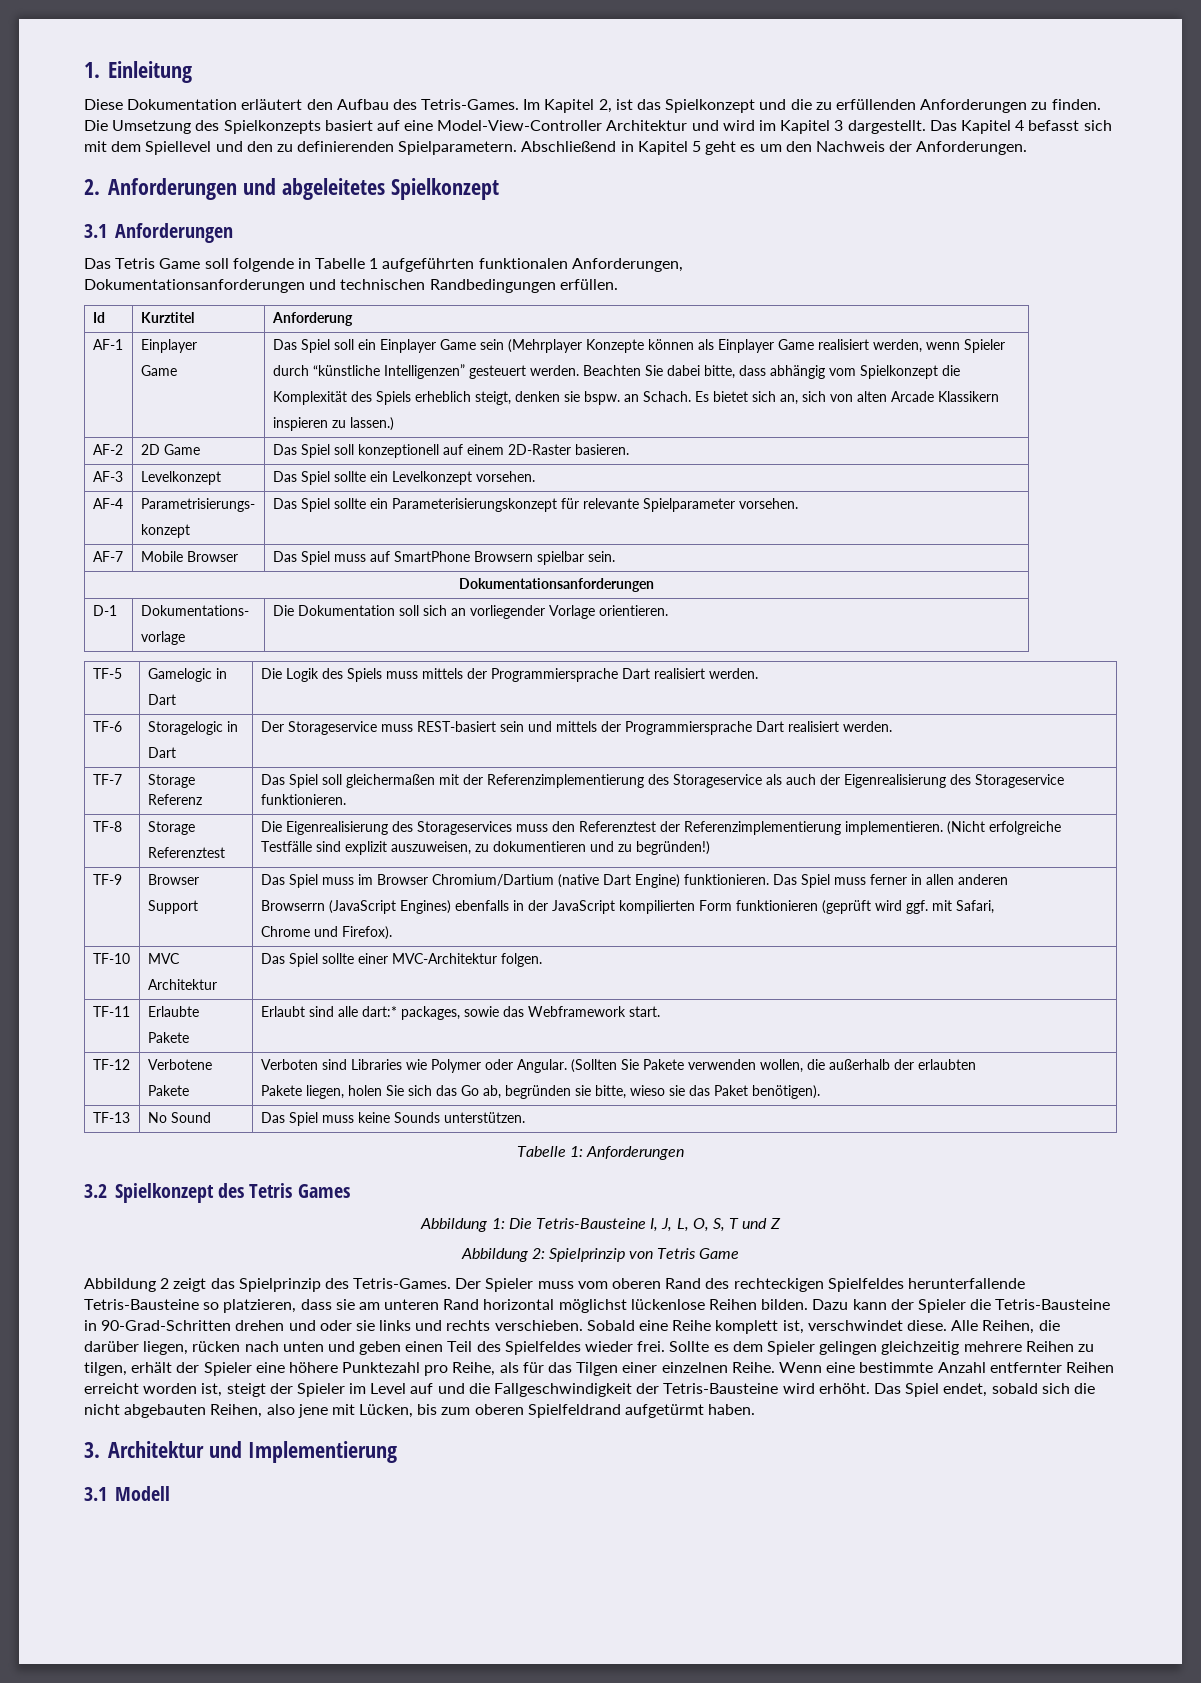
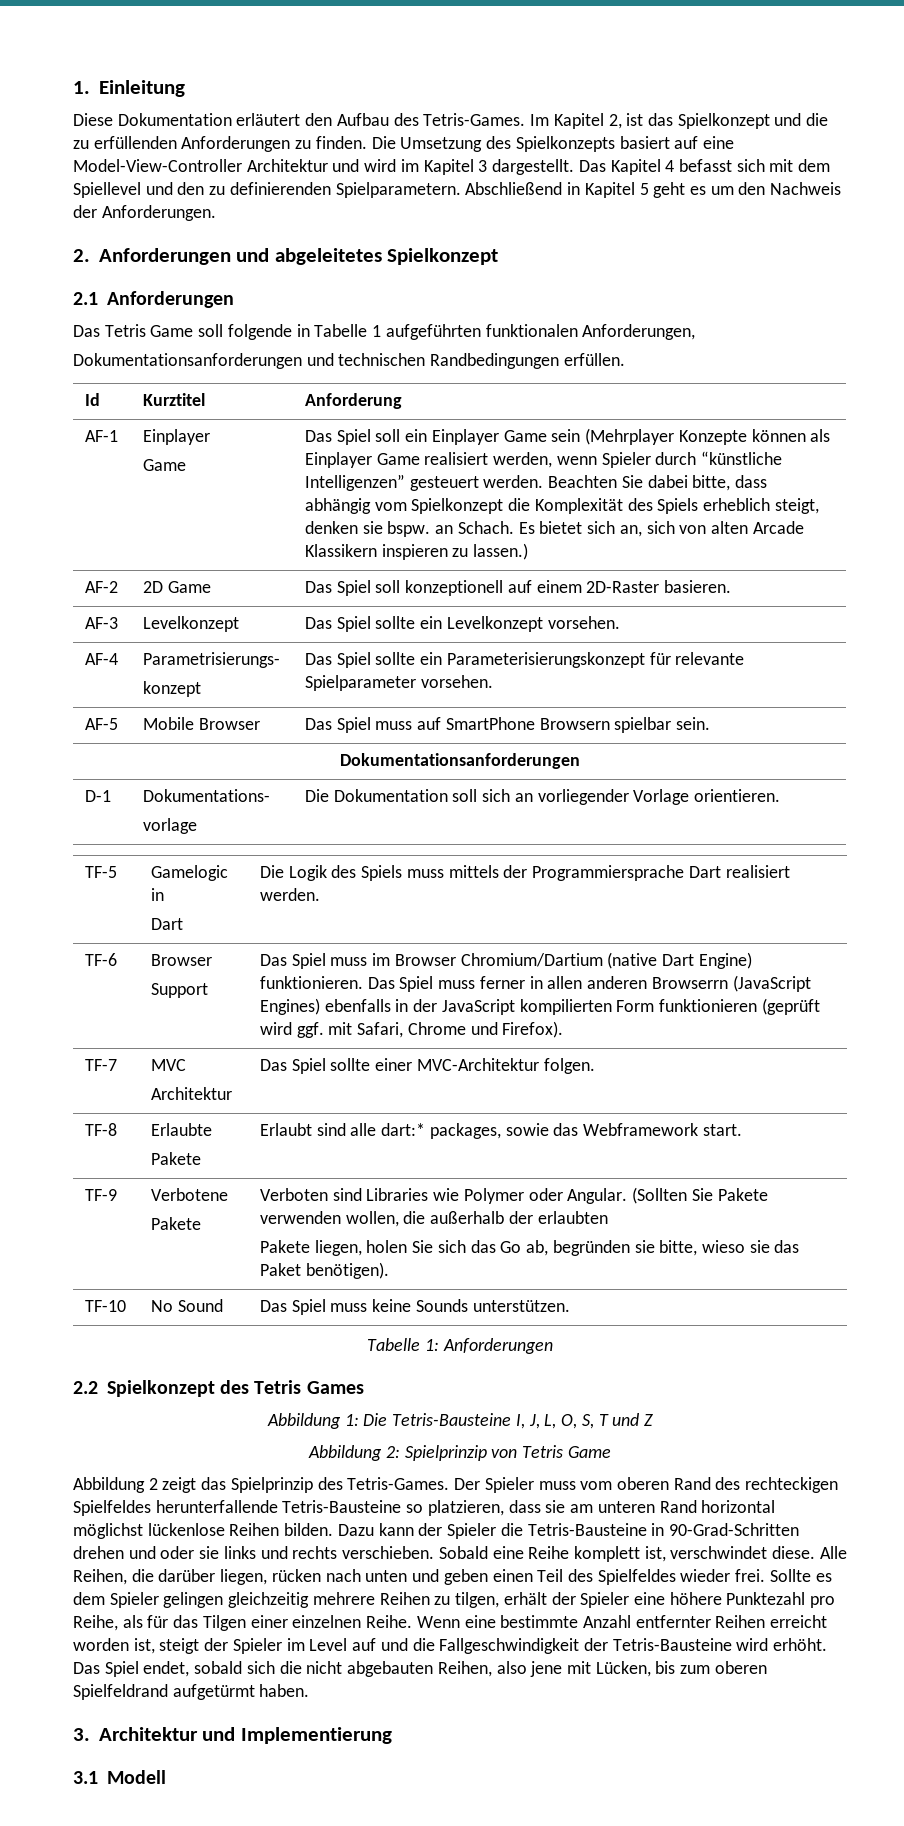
- 3.1 Anforderungen
+ 2.1 Anforderungen
- Das Spiel soll ein Einplayer Game sein (Mehrplayer Konzepte können als Einplayer Game realisiert werden, wenn Spieler
- durch “künstliche Intelligenzen” gesteuert werden.
+ Das Spiel soll ein Einplayer Game sein (Mehrplayer Konzepte können als Einplayer Game realisiert werden, wenn Spieler durch “künstliche Intelligenzen” gesteuert werden.
- Beachten Sie dabei bitte, dass abhängig vom Spielkonzept die
- Komplexität des Spiels erheblich steigt, denken sie bspw. an Schach.
+ Beachten Sie dabei bitte, dass abhängig vom Spielkonzept die Komplexität des Spiels erheblich steigt, denken sie bspw. an Schach.
- Es bietet sich an, sich von alten Arcade Klassikern
- inspieren zu lassen.)
+ Es bietet sich an, sich von alten Arcade Klassikern inspieren zu lassen.)
- AF-7 | Mobile Browser | Das Spiel muss auf SmartPhone Browsern spielbar sein.
+ AF-5 | Mobile Browser | Das Spiel muss auf SmartPhone Browsern spielbar sein.
- TF-6 | Storagelogic in
- Dart | Der Storageservice muss REST-basiert sein und mittels der Programmiersprache Dart realisiert werden.
- TF-7 | Storage Referenz | Das Spiel soll gleichermaßen mit der Referenzimplementierung des Storageservice als auch der Eigenrealisierung des Storageservice funktionieren.
- TF-8 | Storage
- Referenztest | Die Eigenrealisierung des Storageservices muss den Referenztest der Referenzimplementierung implementieren. (Nicht erfolgreiche Testfälle sind explizit auszuweisen, zu dokumentieren und zu begründen!)
- TF-9 | Browser
- Support | Das Spiel muss im Browser Chromium/Dartium (native Dart Engine) funktionieren. Das Spiel muss ferner in allen anderen
- Browserrn (JavaScript Engines) ebenfalls in der JavaScript kompilierten Form funktionieren (geprüft wird ggf. mit Safari,
- Chrome und Firefox).
+ TF-6 | Browser
+ Support | Das Spiel muss im Browser Chromium/Dartium (native Dart Engine) funktionieren. Das Spiel muss ferner in allen anderen Browserrn (JavaScript Engines) ebenfalls in der JavaScript kompilierten Form funktionieren (geprüft wird ggf. mit Safari, Chrome und Firefox).
- TF-10 | MVC
+ TF-7 | MVC
- TF-11 | Erlaubte
+ TF-8 | Erlaubte
- TF-12 | Verbotene
+ TF-9 | Verbotene
- TF-13 | No Sound | Das Spiel muss keine Sounds unterstützen.
+ TF-10 | No Sound | Das Spiel muss keine Sounds unterstützen.
- 3.2 Spielkonzept des Tetris Games
+ 2.2 Spielkonzept des Tetris Games

